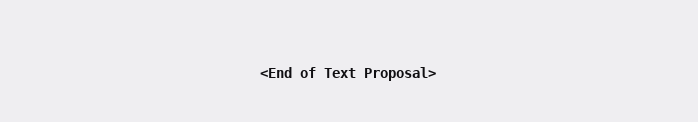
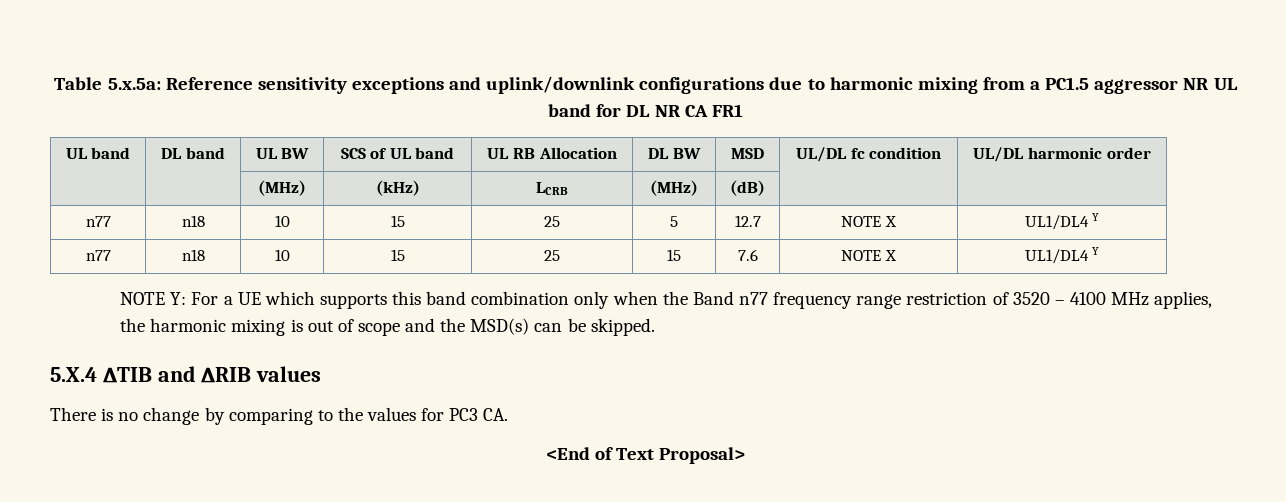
+ Table 5.x.5a: Reference sensitivity exceptions and uplink/downlink configurations due to harmonic mixing from a PC1.5 aggressor NR UL band for DL NR CA FR1
+ UL band | DL band | UL BW | SCS of UL band | UL RB Allocation | DL BW | MSD | UL/DL fc condition | UL/DL harmonic order
+ | | (MHz) | (kHz) | LCRB | (MHz) | (dB) | |
+ n77 | n18 | 10 | 15 | 25 | 5 | 12.7 | NOTE X | UL1/DL4 Y
+ n77 | n18 | 10 | 15 | 25 | 15 | 7.6 | NOTE X | UL1/DL4 Y
+ NOTE Y: For a UE which supports this band combination only when the Band n77 frequency range restriction of 3520 – 4100 MHz applies, the harmonic mixing is out of scope and the MSD(s) can be skipped.
+ 5.X.4 ∆TIB and ∆RIB values
+ There is no change by comparing to the values for PC3 CA.

